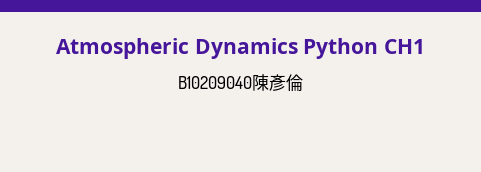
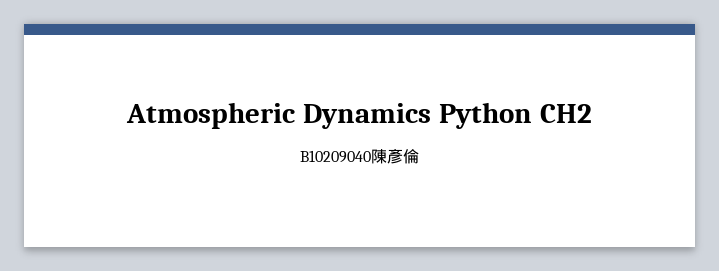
- Atmospheric Dynamics Python CH1
+ Atmospheric Dynamics Python CH2

